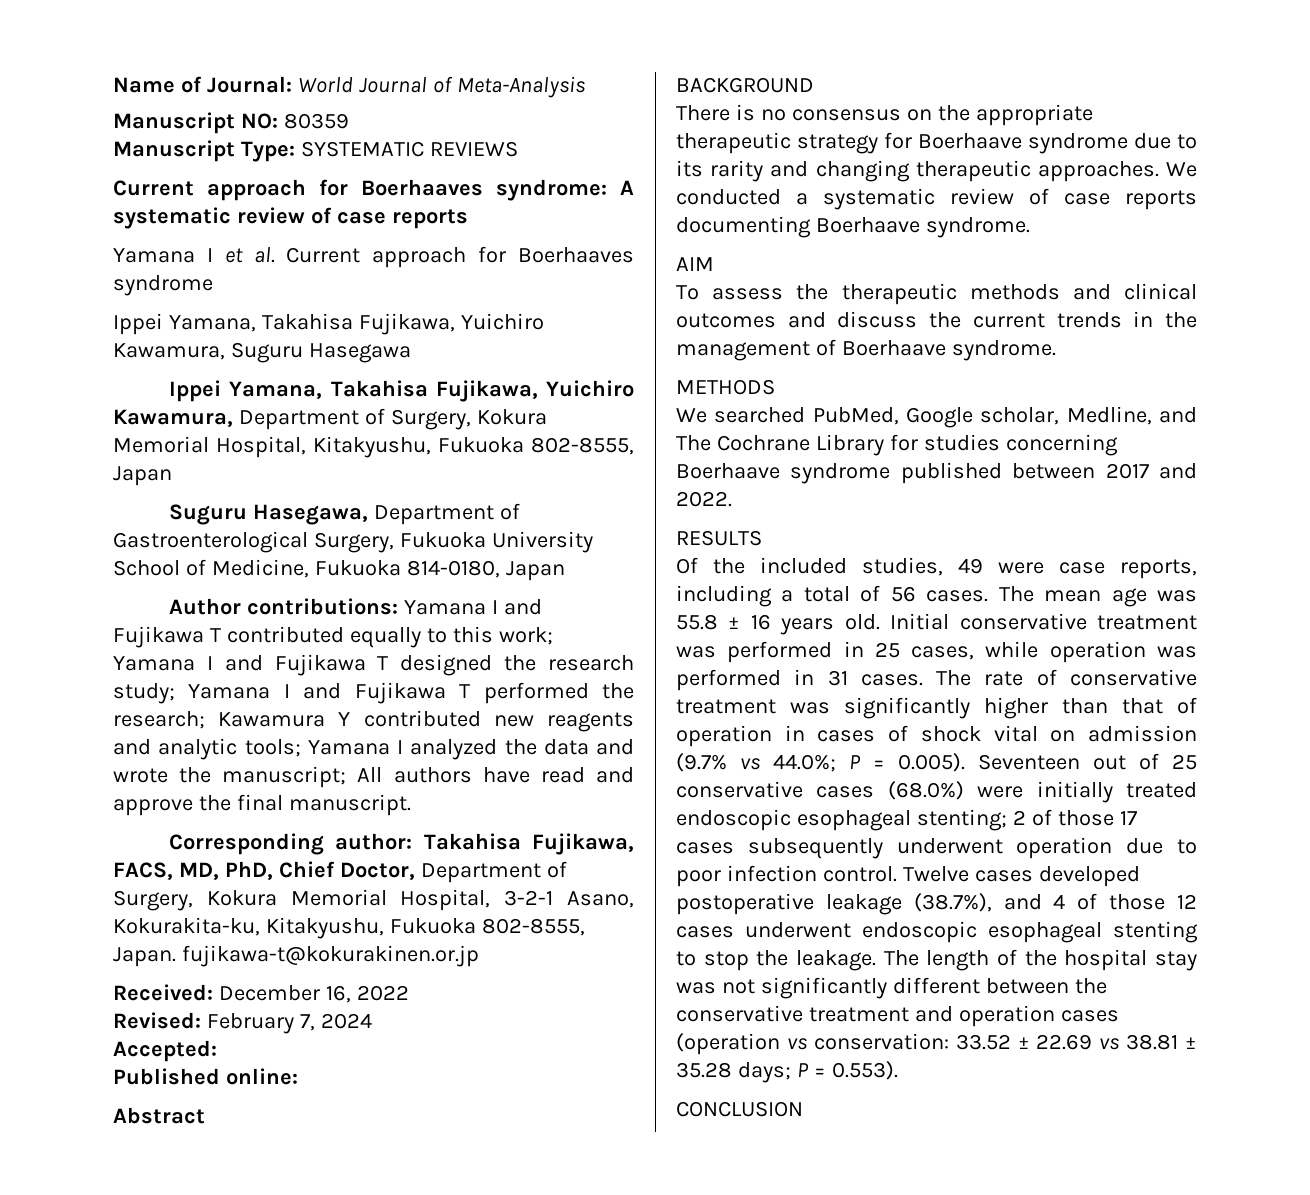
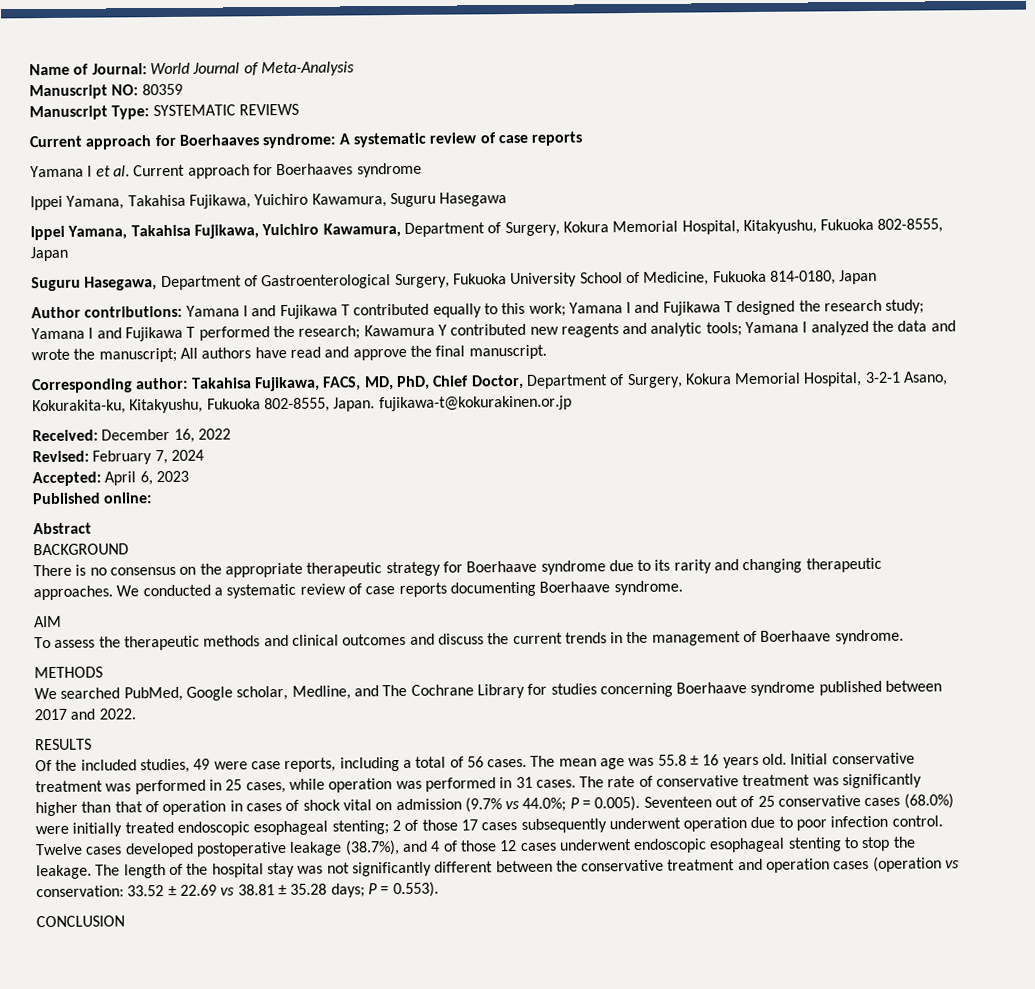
- Accepted:
+ Accepted: April 6, 2023

